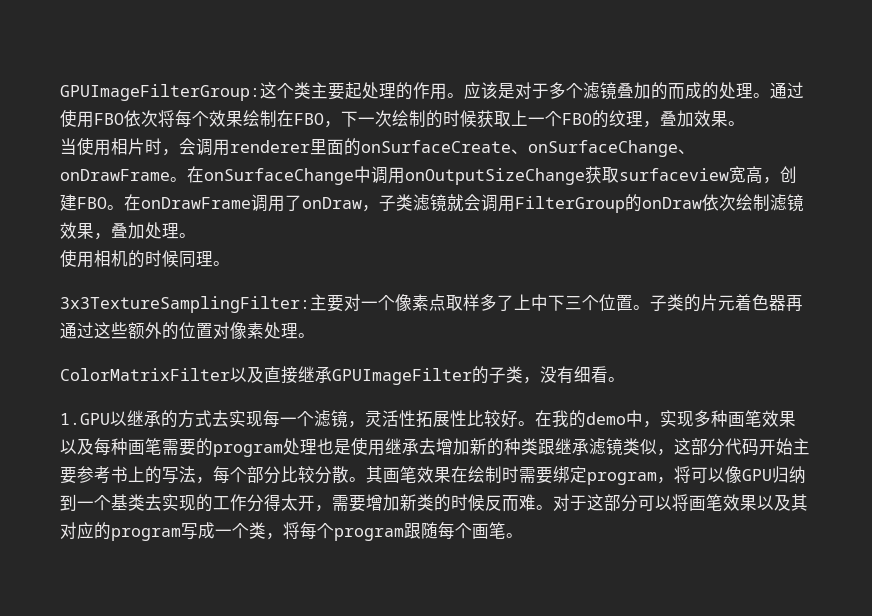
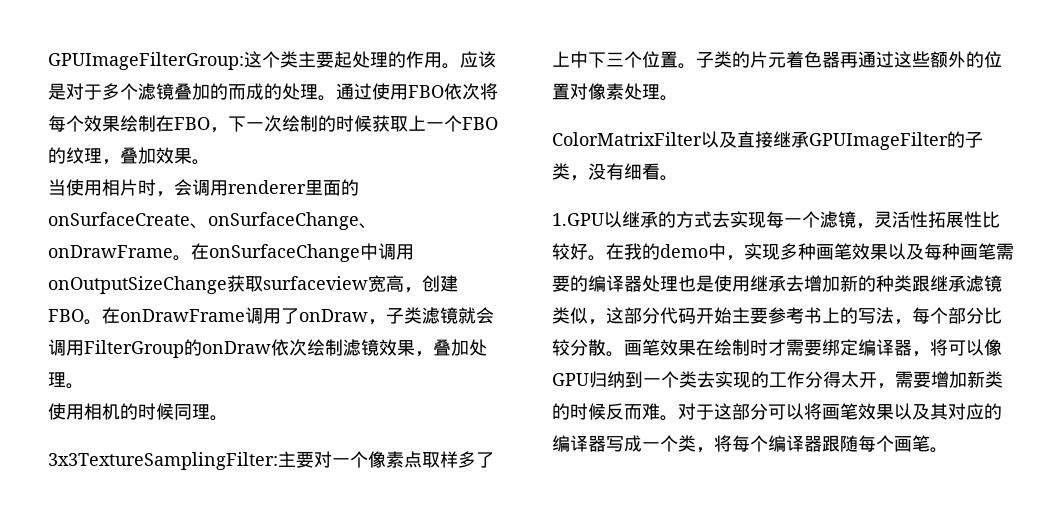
- 在我的demo中，实现多种画笔效果以及每种画笔需要的program处理也是使用继承去增加新的种类跟继承滤镜类似，这部分代码开始主要参考书上的写法，每个部分比较分散。
+ 在我的demo中，实现多种画笔效果以及每种画笔需要的编译器处理也是使用继承去增加新的种类跟继承滤镜类似，这部分代码开始主要参考书上的写法，每个部分比较分散。
- 其画笔效果在绘制时需要绑定program，将可以像GPU归纳到一个基类去实现的工作分得太开，需要增加新类的时候反而难。
+ 画笔效果在绘制时才需要绑定编译器，将可以像GPU归纳到一个类去实现的工作分得太开，需要增加新类的时候反而难。
- 对于这部分可以将画笔效果以及其对应的program写成一个类，将每个program跟随每个画笔。
+ 对于这部分可以将画笔效果以及其对应的编译器写成一个类，将每个编译器跟随每个画笔。

